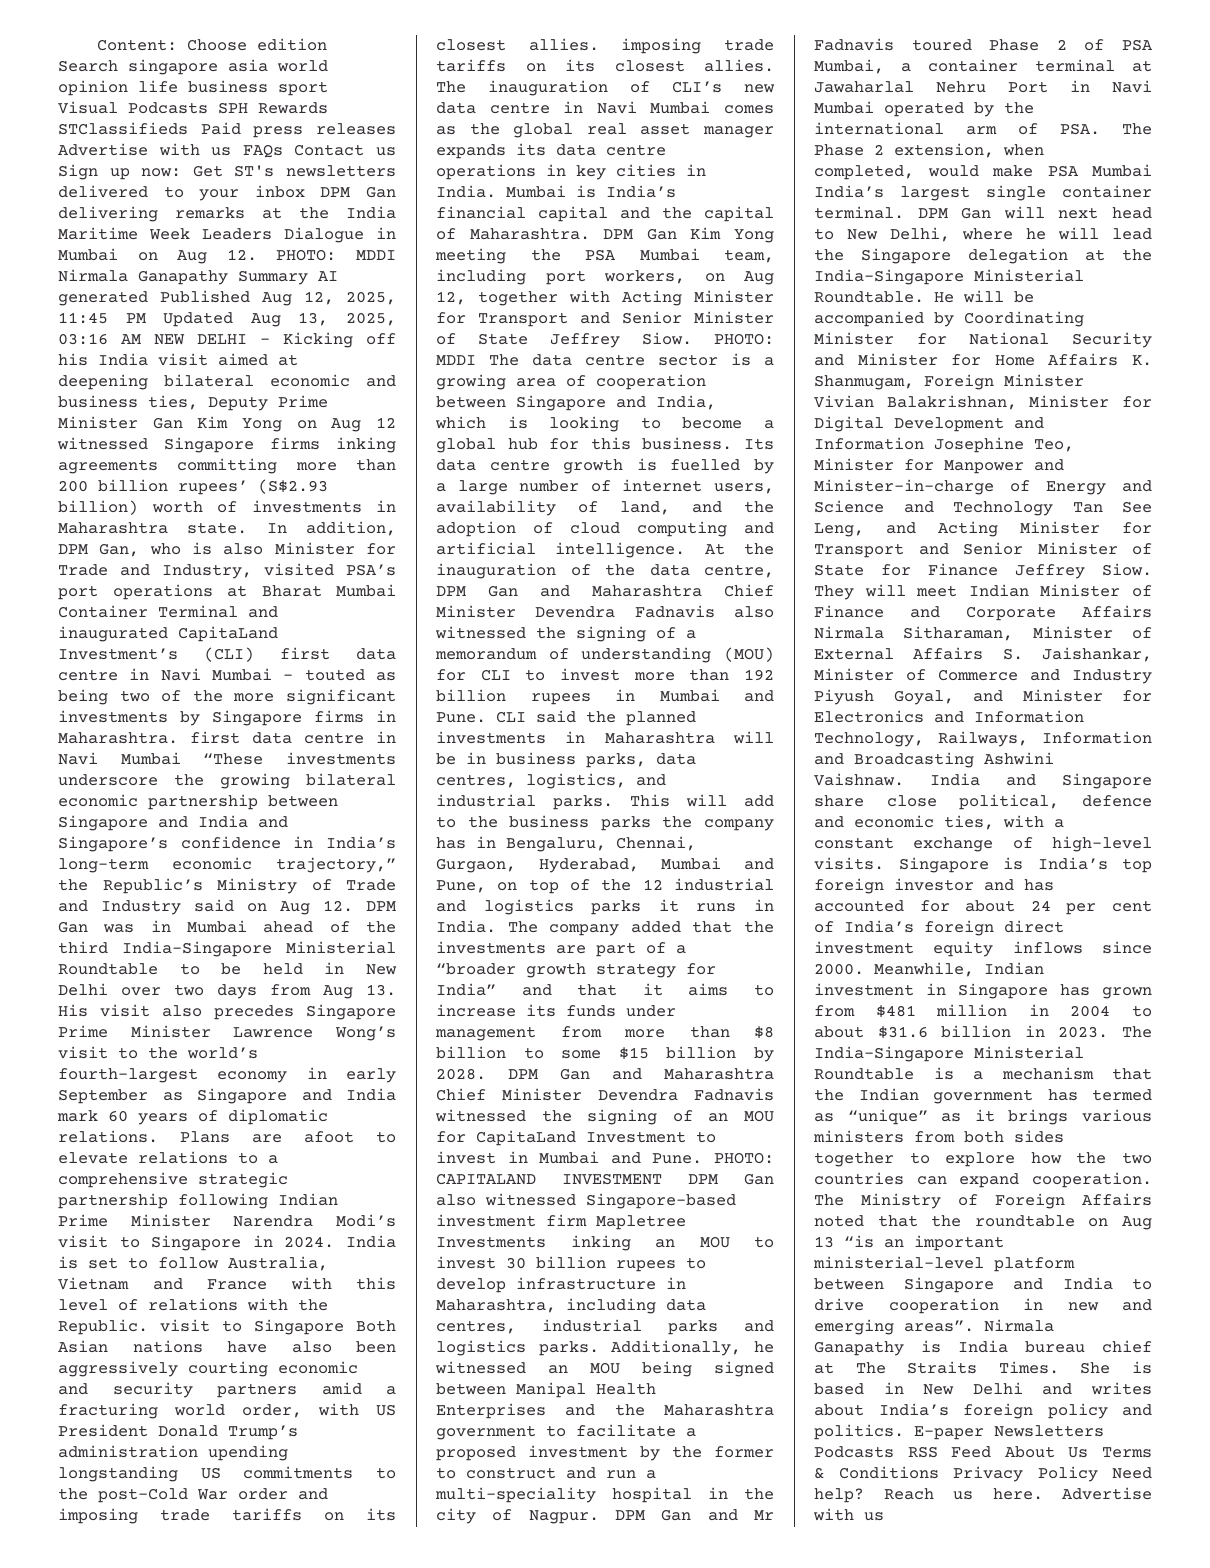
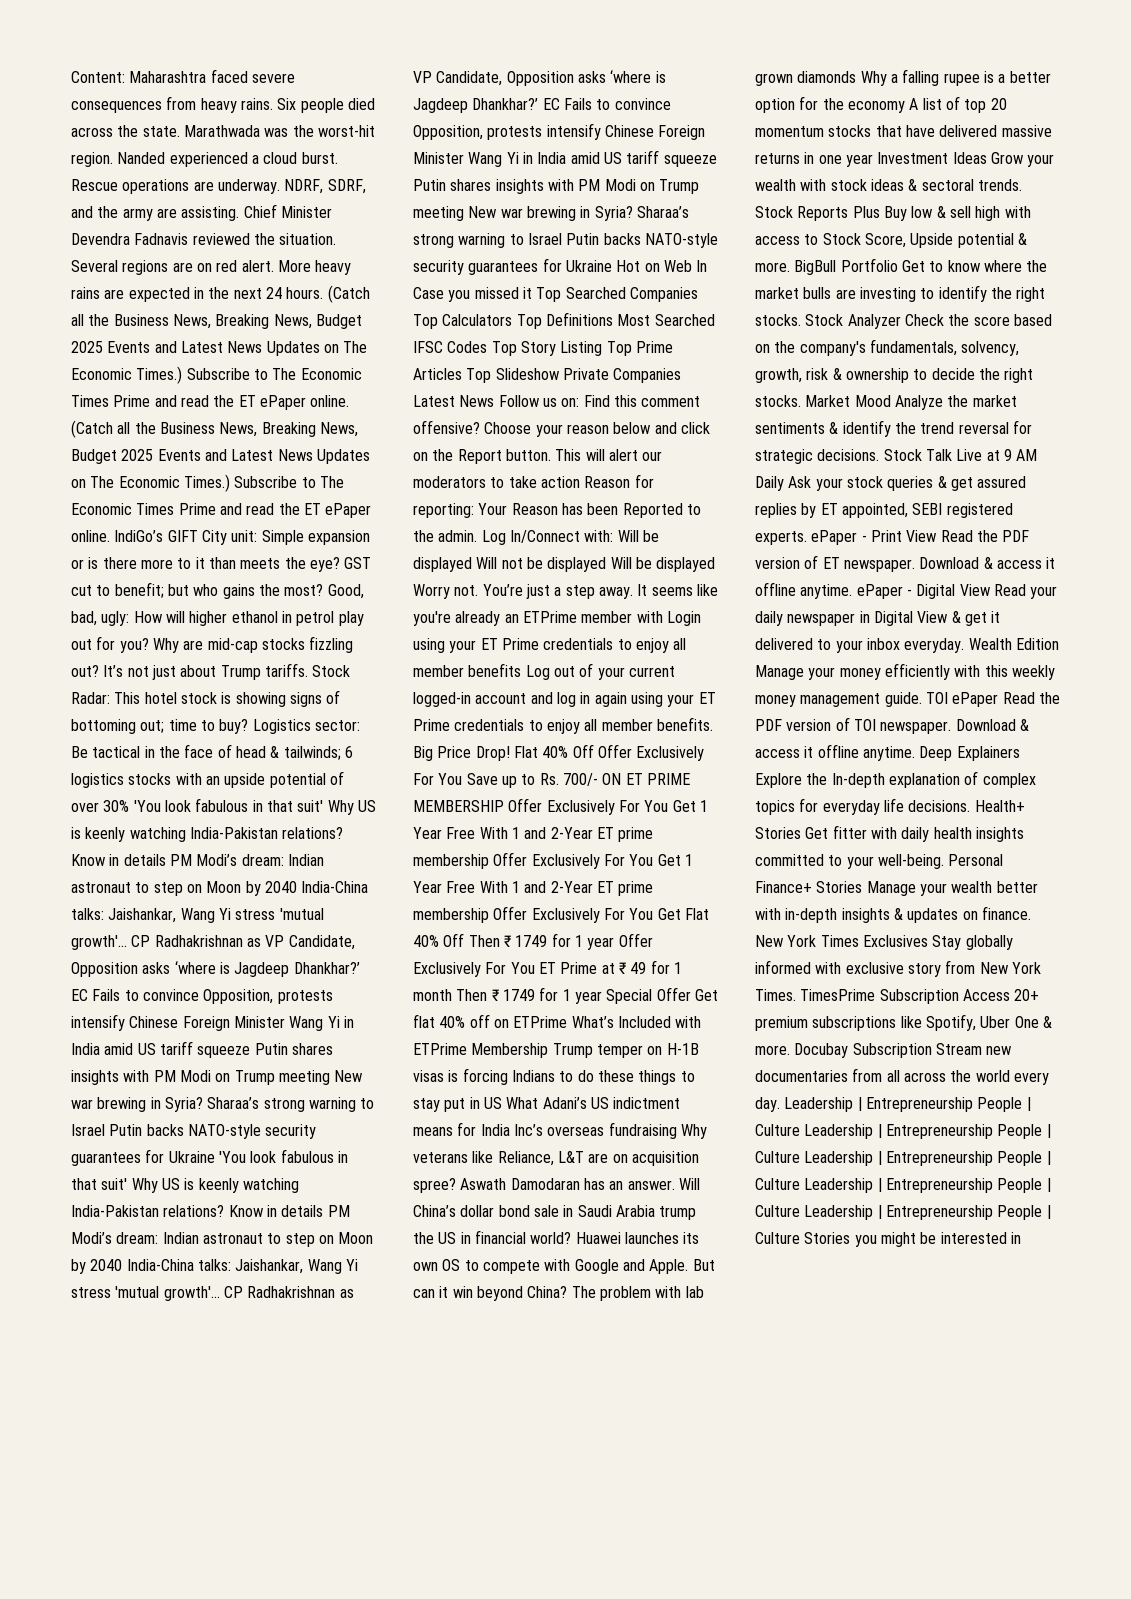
- Content: Choose edition Search singapore asia world opinion life business sport Visual Podcasts SPH Rewards STClassifieds Paid press releases Advertise with us FAQs Contact us Sign up now: Get ST's newsletters delivered to your inbox DPM Gan delivering remarks at the India Maritime Week Leaders Dialogue in Mumbai on Aug 12. PHOTO: MDDI Nirmala Ganapathy Summary AI generated Published Aug 12, 2025, 11:45 PM Updated Aug 13, 2025, 03:16 AM NEW DELHI – Kicking off his India visit aimed at deepening bilateral economic and business ties, Deputy Prime Minister Gan Kim Yong on Aug 12 witnessed Singapore firms inking agreements committing more than 200 billion rupees’ (S$2.93 billion) worth of investments in Maharashtra state. In addition, DPM Gan, who is also Minister for Trade and Industry, visited PSA’s port operations at Bharat Mumbai Container Terminal and inaugurated CapitaLand Investment’s (CLI) first data centre in Navi Mumbai – touted as being two of the more significant investments by Singapore firms in Maharashtra. first data centre in Navi Mumbai “These investments underscore the growing bilateral economic partnership between Singapore and India and Singapore’s confidence in India’s long-term economic trajectory,” the Republic’s Ministry of Trade and Industry said on Aug 12. DPM Gan was in Mumbai ahead of the third India-Singapore Ministerial Roundtable to be held in New Delhi over two days from Aug 13. His visit also precedes Singapore Prime Minister Lawrence Wong’s visit to the world’s fourth-largest economy in early September as Singapore and India mark 60 years of diplomatic relations. Plans are afoot to elevate relations to a comprehensive strategic partnership following Indian Prime Minister Narendra Modi’s visit to Singapore in 2024. India is set to follow Australia, Vietnam and France with this level of relations with the Republic. visit to Singapore Both Asian nations have also been aggressively courting economic and security partners amid a fracturing world order, with US President Donald Trump’s administration upending longstanding US commitments to the post-Cold War order and imposing trade tariffs on its closest allies. imposing trade tariffs on its closest allies. The inauguration of CLI’s new data centre in Navi Mumbai comes as the global real asset manager expands its data centre operations in key cities in India. Mumbai is India’s financial capital and the capital of Maharashtra. DPM Gan Kim Yong meeting the PSA Mumbai team, including port workers, on Aug 12, together with Acting Minister for Transport and Senior Minister of State Jeffrey Siow. PHOTO: MDDI The data centre sector is a growing area of cooperation between Singapore and India, which is looking to become a global hub for this business. Its data centre growth is fuelled by a large number of internet users, availability of land, and the adoption of cloud computing and artificial intelligence. At the inauguration of the data centre, DPM Gan and Maharashtra Chief Minister Devendra Fadnavis also witnessed the signing of a memorandum of understanding (MOU) for CLI to invest more than 192 billion rupees in Mumbai and Pune. CLI said the planned investments in Maharashtra will be in business parks, data centres, logistics, and industrial parks. This will add to the business parks the company has in Bengaluru, Chennai, Gurgaon, Hyderabad, Mumbai and Pune, on top of the 12 industrial and logistics parks it runs in India. The company added that the investments are part of a “broader growth strategy for India” and that it aims to increase its funds under management from more than $8 billion to some $15 billion by 2028. DPM Gan and Maharashtra Chief Minister Devendra Fadnavis witnessed the signing of an MOU for CapitaLand Investment to invest in Mumbai and Pune. PHOTO: CAPITALAND INVESTMENT DPM Gan also witnessed Singapore-based investment firm Mapletree Investments inking an MOU to invest 30 billion rupees to develop infrastructure in Maharashtra, including data centres, industrial parks and logistics parks. Additionally, he witnessed an MOU being signed between Manipal Health Enterprises and the Maharashtra government to facilitate a proposed investment by the former to construct and run a multi-speciality hospital in the city of Nagpur. DPM Gan and Mr Fadnavis toured Phase 2 of PSA Mumbai, a container terminal at Jawaharlal Nehru Port in Navi Mumbai operated by the international arm of PSA. The Phase 2 extension, when completed, would make PSA Mumbai India’s largest single container terminal. DPM Gan will next head to New Delhi, where he will lead the Singapore delegation at the India-Singapore Ministerial Roundtable. He will be accompanied by Coordinating Minister for National Security and Minister for Home Affairs K. Shanmugam, Foreign Minister Vivian Balakrishnan, Minister for Digital Development and Information Josephine Teo, Minister for Manpower and Minister-in-charge of Energy and Science and Technology Tan See Leng, and Acting Minister for Transport and Senior Minister of State for Finance Jeffrey Siow. They will meet Indian Minister of Finance and Corporate Affairs Nirmala Sitharaman, Minister of External Affairs S. Jaishankar, Minister of Commerce and Industry Piyush Goyal, and Minister for Electronics and Information Technology, Railways, Information and Broadcasting Ashwini Vaishnaw. India and Singapore share close political, defence and economic ties, with a constant exchange of high-level visits. Singapore is India’s top foreign investor and has accounted for about 24 per cent of India’s foreign direct investment equity inflows since 2000. Meanwhile, Indian investment in Singapore has grown from $481 million in 2004 to about $31.6 billion in 2023. The India-Singapore Ministerial Roundtable is a mechanism that the Indian government has termed as “unique” as it brings various ministers from both sides together to explore how the two countries can expand cooperation. The Ministry of Foreign Affairs noted that the roundtable on Aug 13 “is an important ministerial-level platform between Singapore and India to drive cooperation in new and emerging areas”. Nirmala Ganapathy is India bureau chief at The Straits Times. She is based in New Delhi and writes about India’s foreign policy and politics. E-paper Newsletters Podcasts RSS Feed About Us Terms & Conditions Privacy Policy Need help? Reach us here. Advertise with us
+ Content: Maharashtra faced severe consequences from heavy rains. Six people died across the state. Marathwada was the worst-hit region. Nanded experienced a cloud burst. Rescue operations are underway. NDRF, SDRF, and the army are assisting. Chief Minister Devendra Fadnavis reviewed the situation. Several regions are on red alert. More heavy rains are expected in the next 24 hours. (Catch all the Business News, Breaking News, Budget 2025 Events and Latest News Updates on The Economic Times.) Subscribe to The Economic Times Prime and read the ET ePaper online. (Catch all the Business News, Breaking News, Budget 2025 Events and Latest News Updates on The Economic Times.) Subscribe to The Economic Times Prime and read the ET ePaper online. IndiGo’s GIFT City unit: Simple expansion or is there more to it than meets the eye? GST cut to benefit; but who gains the most? Good, bad, ugly: How will higher ethanol in petrol play out for you? Why are mid-cap stocks fizzling out? It’s not just about Trump tariffs. Stock Radar: This hotel stock is showing signs of bottoming out; time to buy? Logistics sector: Be tactical in the face of head & tailwinds; 6 logistics stocks with an upside potential of over 30% 'You look fabulous in that suit' Why US is keenly watching India-Pakistan relations? Know in details PM Modi’s dream: Indian astronaut to step on Moon by 2040 India-China talks: Jaishankar, Wang Yi stress 'mutual growth'... CP Radhakrishnan as VP Candidate, Opposition asks ‘where is Jagdeep Dhankhar?’ EC Fails to convince Opposition, protests intensify Chinese Foreign Minister Wang Yi in India amid US tariff squeeze Putin shares insights with PM Modi on Trump meeting New war brewing in Syria? Sharaa’s strong warning to Israel Putin backs NATO-style security guarantees for Ukraine 'You look fabulous in that suit' Why US is keenly watching India-Pakistan relations? Know in details PM Modi’s dream: Indian astronaut to step on Moon by 2040 India-China talks: Jaishankar, Wang Yi stress 'mutual growth'... CP Radhakrishnan as VP Candidate, Opposition asks ‘where is Jagdeep Dhankhar?’ EC Fails to convince Opposition, protests intensify Chinese Foreign Minister Wang Yi in India amid US tariff squeeze Putin shares insights with PM Modi on Trump meeting New war brewing in Syria? Sharaa’s strong warning to Israel Putin backs NATO-style security guarantees for Ukraine Hot on Web In Case you missed it Top Searched Companies Top Calculators Top Definitions Most Searched IFSC Codes Top Story Listing Top Prime Articles Top Slideshow Private Companies Latest News Follow us on: Find this comment offensive? Choose your reason below and click on the Report button. This will alert our moderators to take action Reason for reporting: Your Reason has been Reported to the admin. Log In/Connect with: Will be displayed Will not be displayed Will be displayed Worry not. You’re just a step away. It seems like you're already an ETPrime member with Login using your ET Prime credentials to enjoy all member benefits Log out of your current logged-in account and log in again using your ET Prime credentials to enjoy all member benefits. Big Price Drop! Flat 40% Off Offer Exclusively For You Save up to Rs. 700/- ON ET PRIME MEMBERSHIP Offer Exclusively For You Get 1 Year Free With 1 and 2-Year ET prime membership Offer Exclusively For You Get 1 Year Free With 1 and 2-Year ET prime membership Offer Exclusively For You Get Flat 40% Off Then ₹ 1749 for 1 year Offer Exclusively For You ET Prime at ₹ 49 for 1 month Then ₹ 1749 for 1 year Special Offer Get flat 40% off on ETPrime What’s Included with ETPrime Membership Trump temper on H-1B visas is forcing Indians to do these things to stay put in US What Adani’s US indictment means for India Inc’s overseas fundraising Why veterans like Reliance, L&T are on acquisition spree? Aswath Damodaran has an answer. Will China’s dollar bond sale in Saudi Arabia trump the US in financial world? Huawei launches its own OS to compete with Google and Apple. But can it win beyond China? The problem with lab grown diamonds Why a falling rupee is a better option for the economy A list of top 20 momentum stocks that have delivered massive returns in one year Investment Ideas Grow your wealth with stock ideas & sectoral trends. Stock Reports Plus Buy low & sell high with access to Stock Score, Upside potential & more. BigBull Portfolio Get to know where the market bulls are investing to identify the right stocks. Stock Analyzer Check the score based on the company's fundamentals, solvency, growth, risk & ownership to decide the right stocks. Market Mood Analyze the market sentiments & identify the trend reversal for strategic decisions. Stock Talk Live at 9 AM Daily Ask your stock queries & get assured replies by ET appointed, SEBI registered experts. ePaper - Print View Read the PDF version of ET newspaper. Download & access it offline anytime. ePaper - Digital View Read your daily newspaper in Digital View & get it delivered to your inbox everyday. Wealth Edition Manage your money efficiently with this weekly money management guide. TOI ePaper Read the PDF version of TOI newspaper. Download & access it offline anytime. Deep Explainers Explore the In-depth explanation of complex topics for everyday life decisions. Health+ Stories Get fitter with daily health insights committed to your well-being. Personal Finance+ Stories Manage your wealth better with in-depth insights & updates on finance. New York Times Exclusives Stay globally informed with exclusive story from New York Times. TimesPrime Subscription Access 20+ premium subscriptions like Spotify, Uber One & more. Docubay Subscription Stream new documentaries from all across the world every day. Leadership | Entrepreneurship People | Culture Leadership | Entrepreneurship People | Culture Leadership | Entrepreneurship People | Culture Leadership | Entrepreneurship People | Culture Leadership | Entrepreneurship People | Culture Stories you might be interested in

